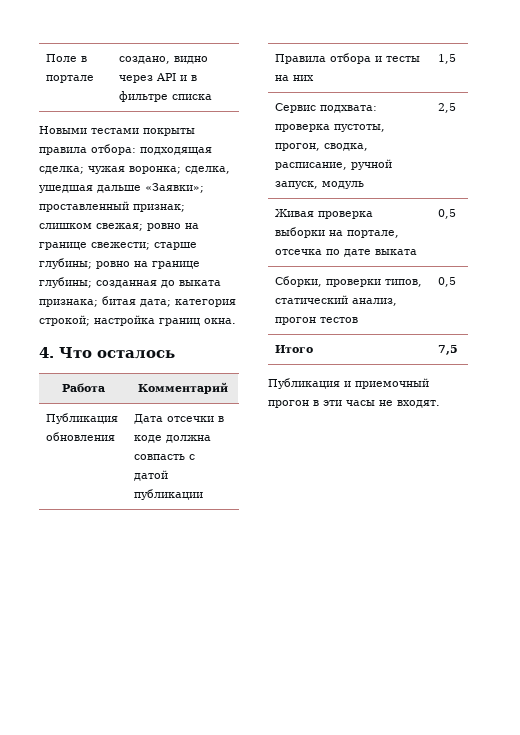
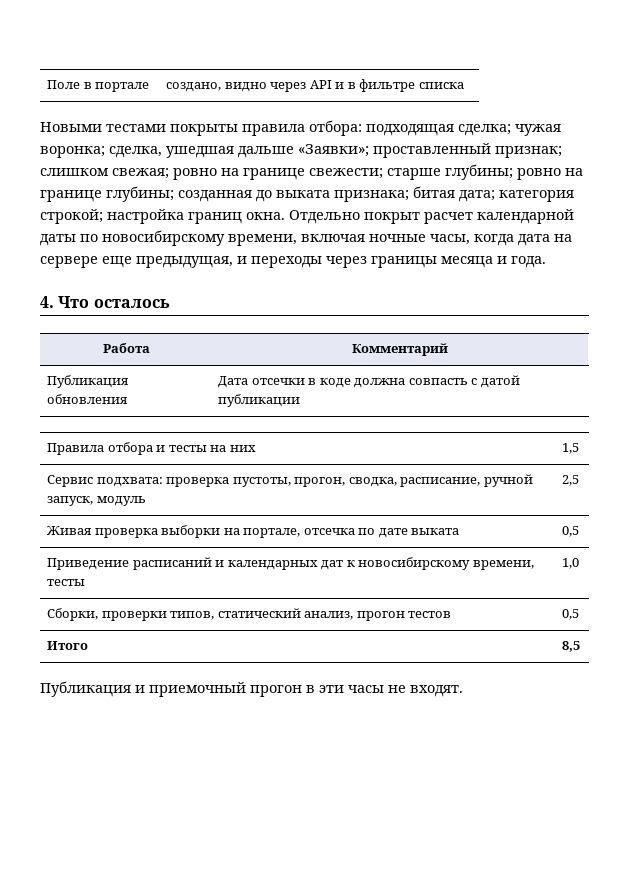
+ Отдельно покрыт расчет календарной даты по новосибирскому времени, включая ночные часы, когда дата на сервере еще предыдущая, и переходы через границы месяца и года.
+ Приведение расписаний и календарных дат к новосибирскому времени, тесты | 1,0
- Итого | 7,5
+ Итого | 8,5

